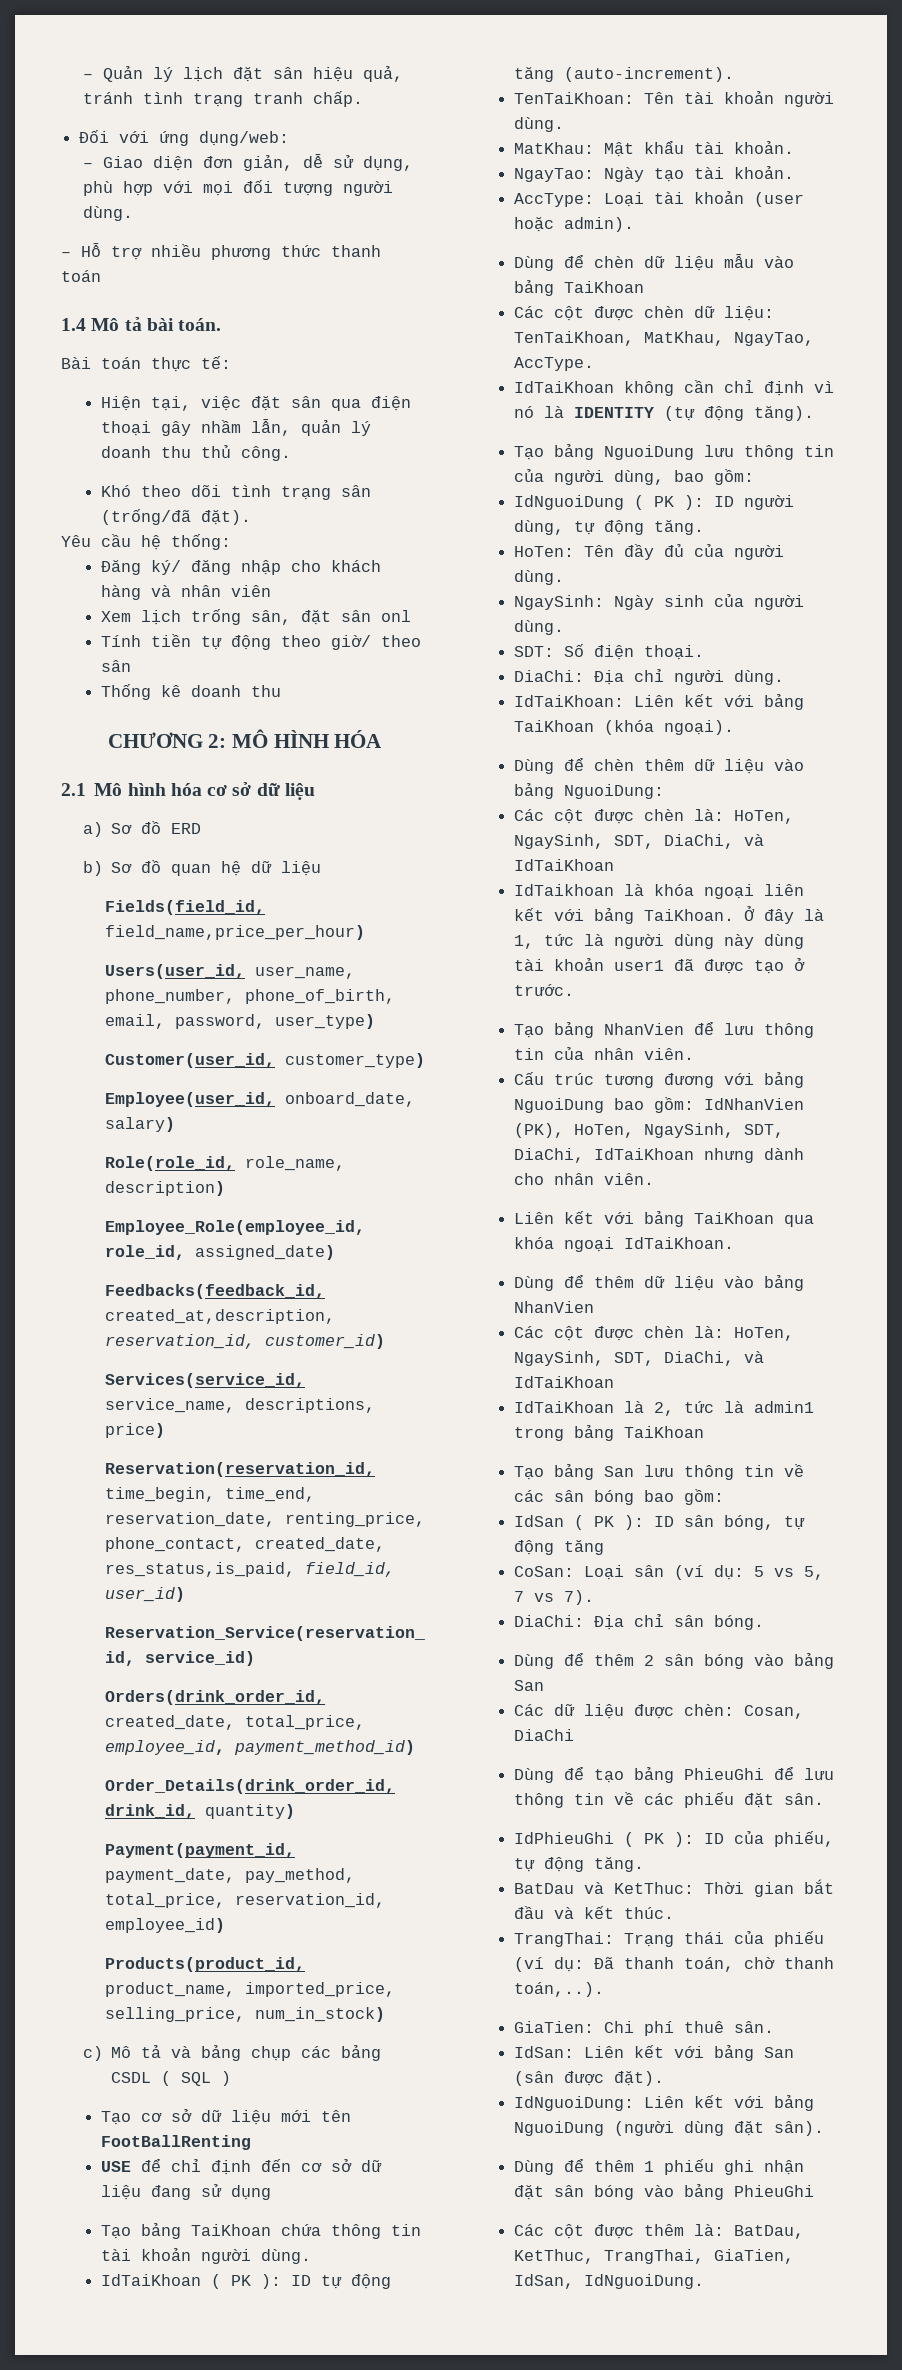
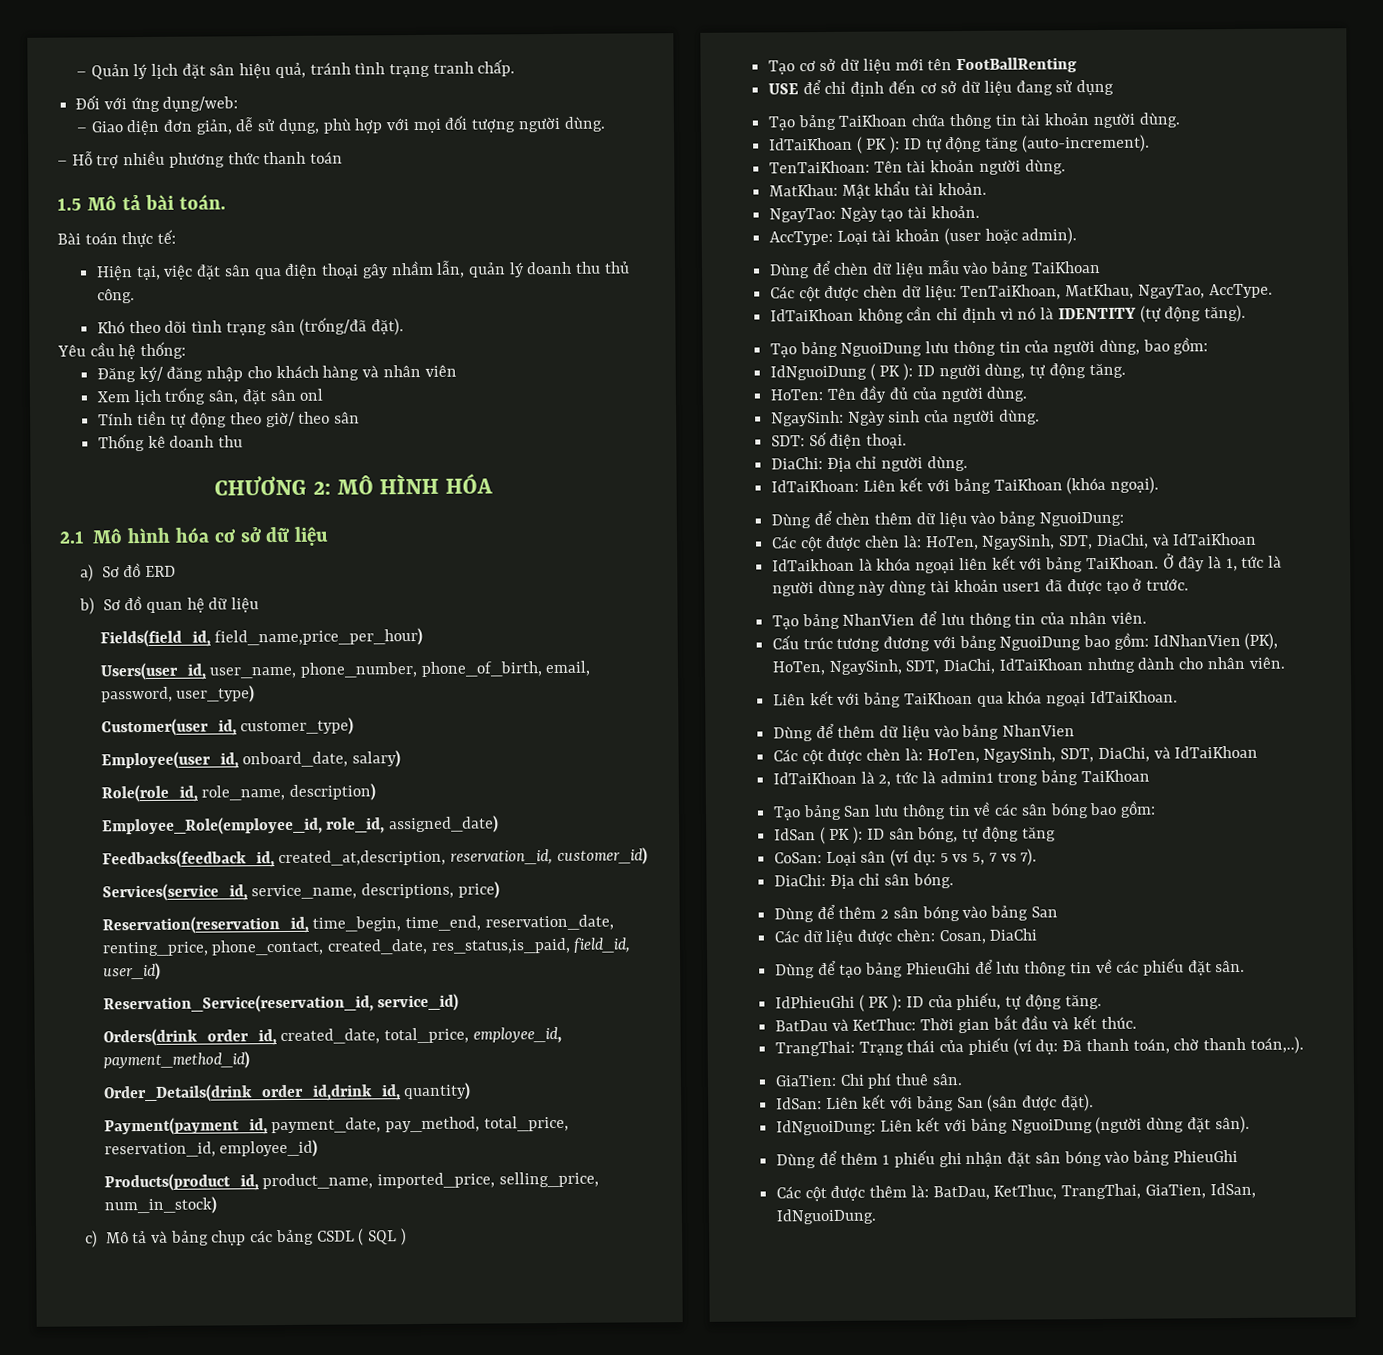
- 1.4 Mô tả bài toán.
+ 1.5 Mô tả bài toán.

